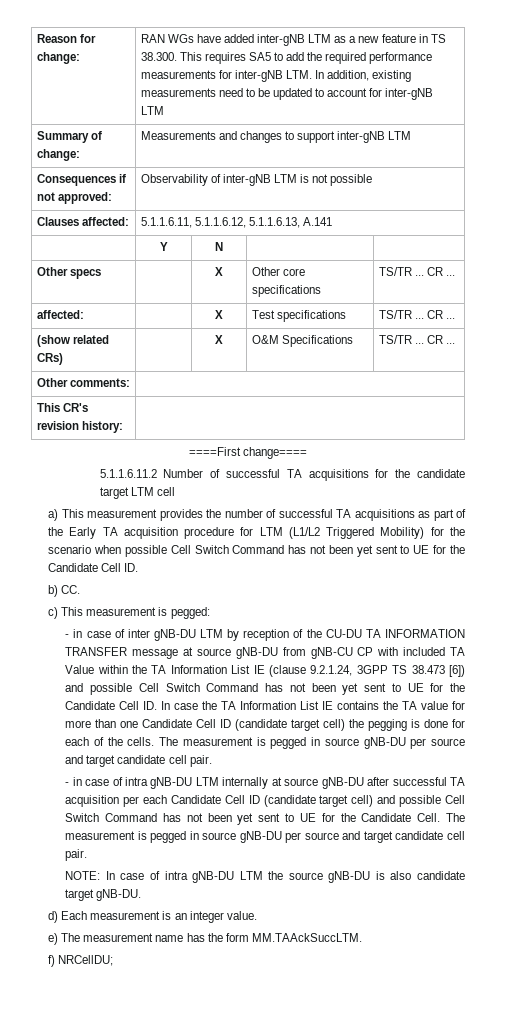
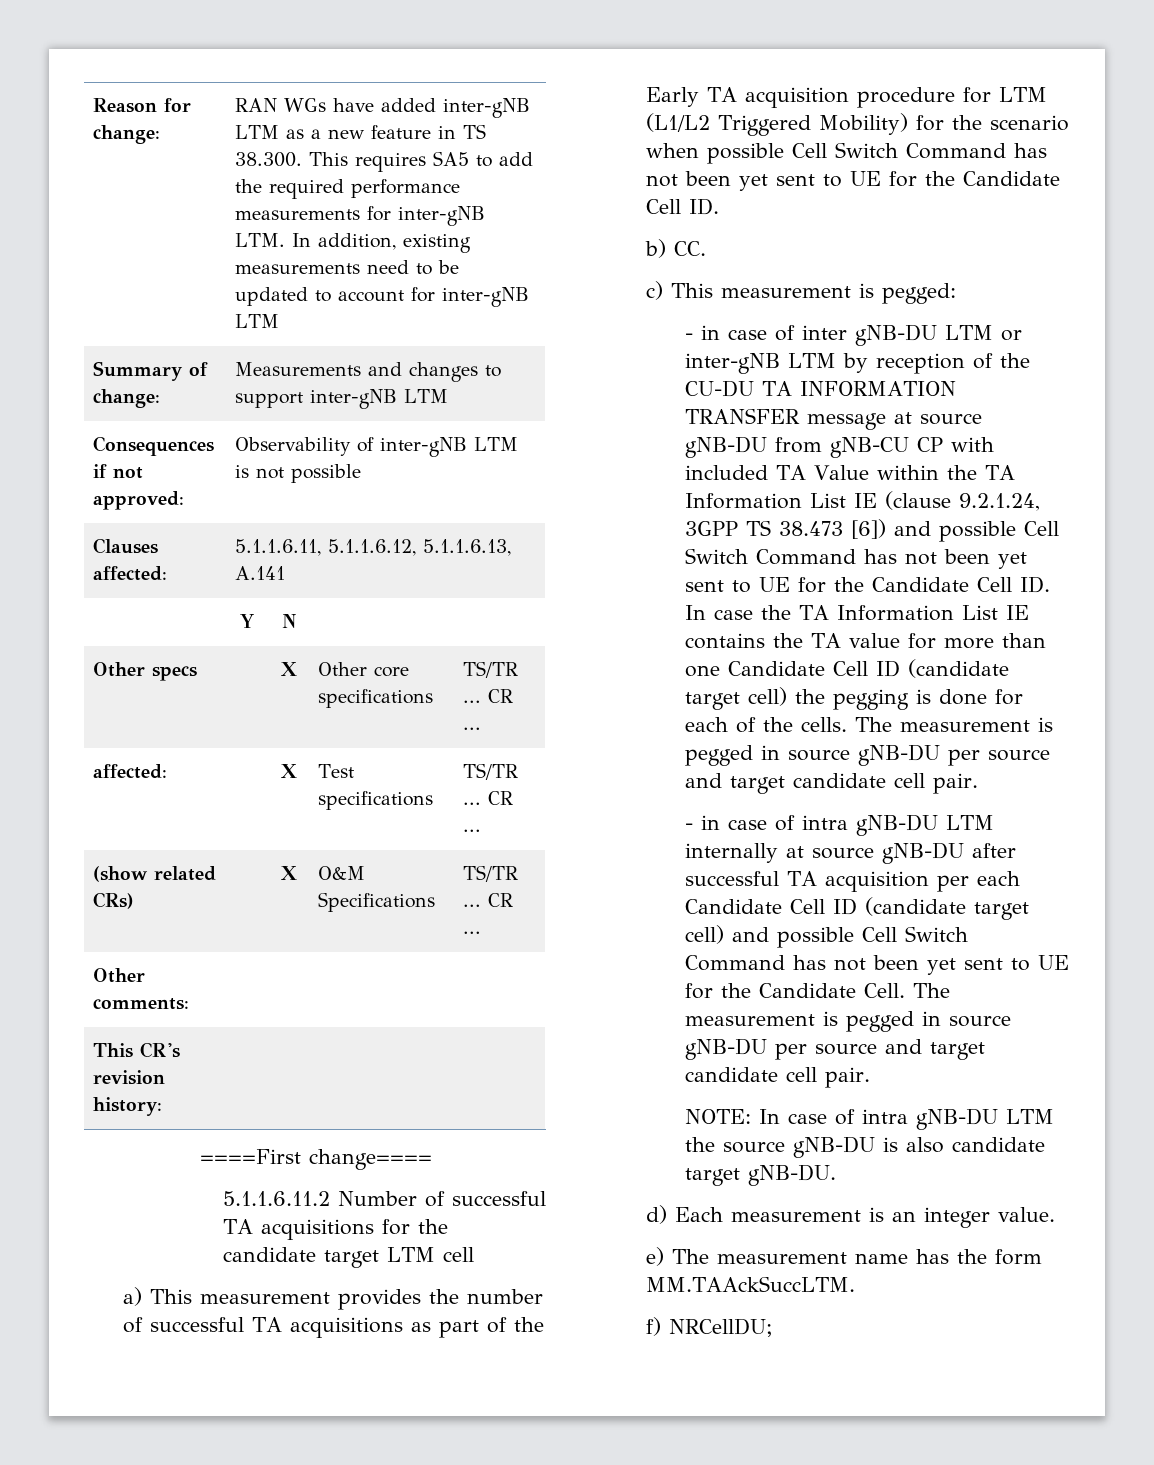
- - in case of inter gNB-DU LTM by reception of the CU-DU TA INFORMATION TRANSFER message at source gNB-DU from gNB-CU CP with included TA Value within the TA Information List IE (clause 9.2.1.24, 3GPP TS 38.473 [6]) and possible Cell Switch Command has not been yet sent to UE for the Candidate Cell ID. In case the TA Information List IE contains the TA value for more than one Candidate Cell ID (candidate target cell) the pegging is done for each of the cells.
+ - in case of inter gNB-DU LTM or inter-gNB LTM by reception of the CU-DU TA INFORMATION TRANSFER message at source gNB-DU from gNB-CU CP with included TA Value within the TA Information List IE (clause 9.2.1.24, 3GPP TS 38.473 [6]) and possible Cell Switch Command has not been yet sent to UE for the Candidate Cell ID. In case the TA Information List IE contains the TA value for more than one Candidate Cell ID (candidate target cell) the pegging is done for each of the cells.

